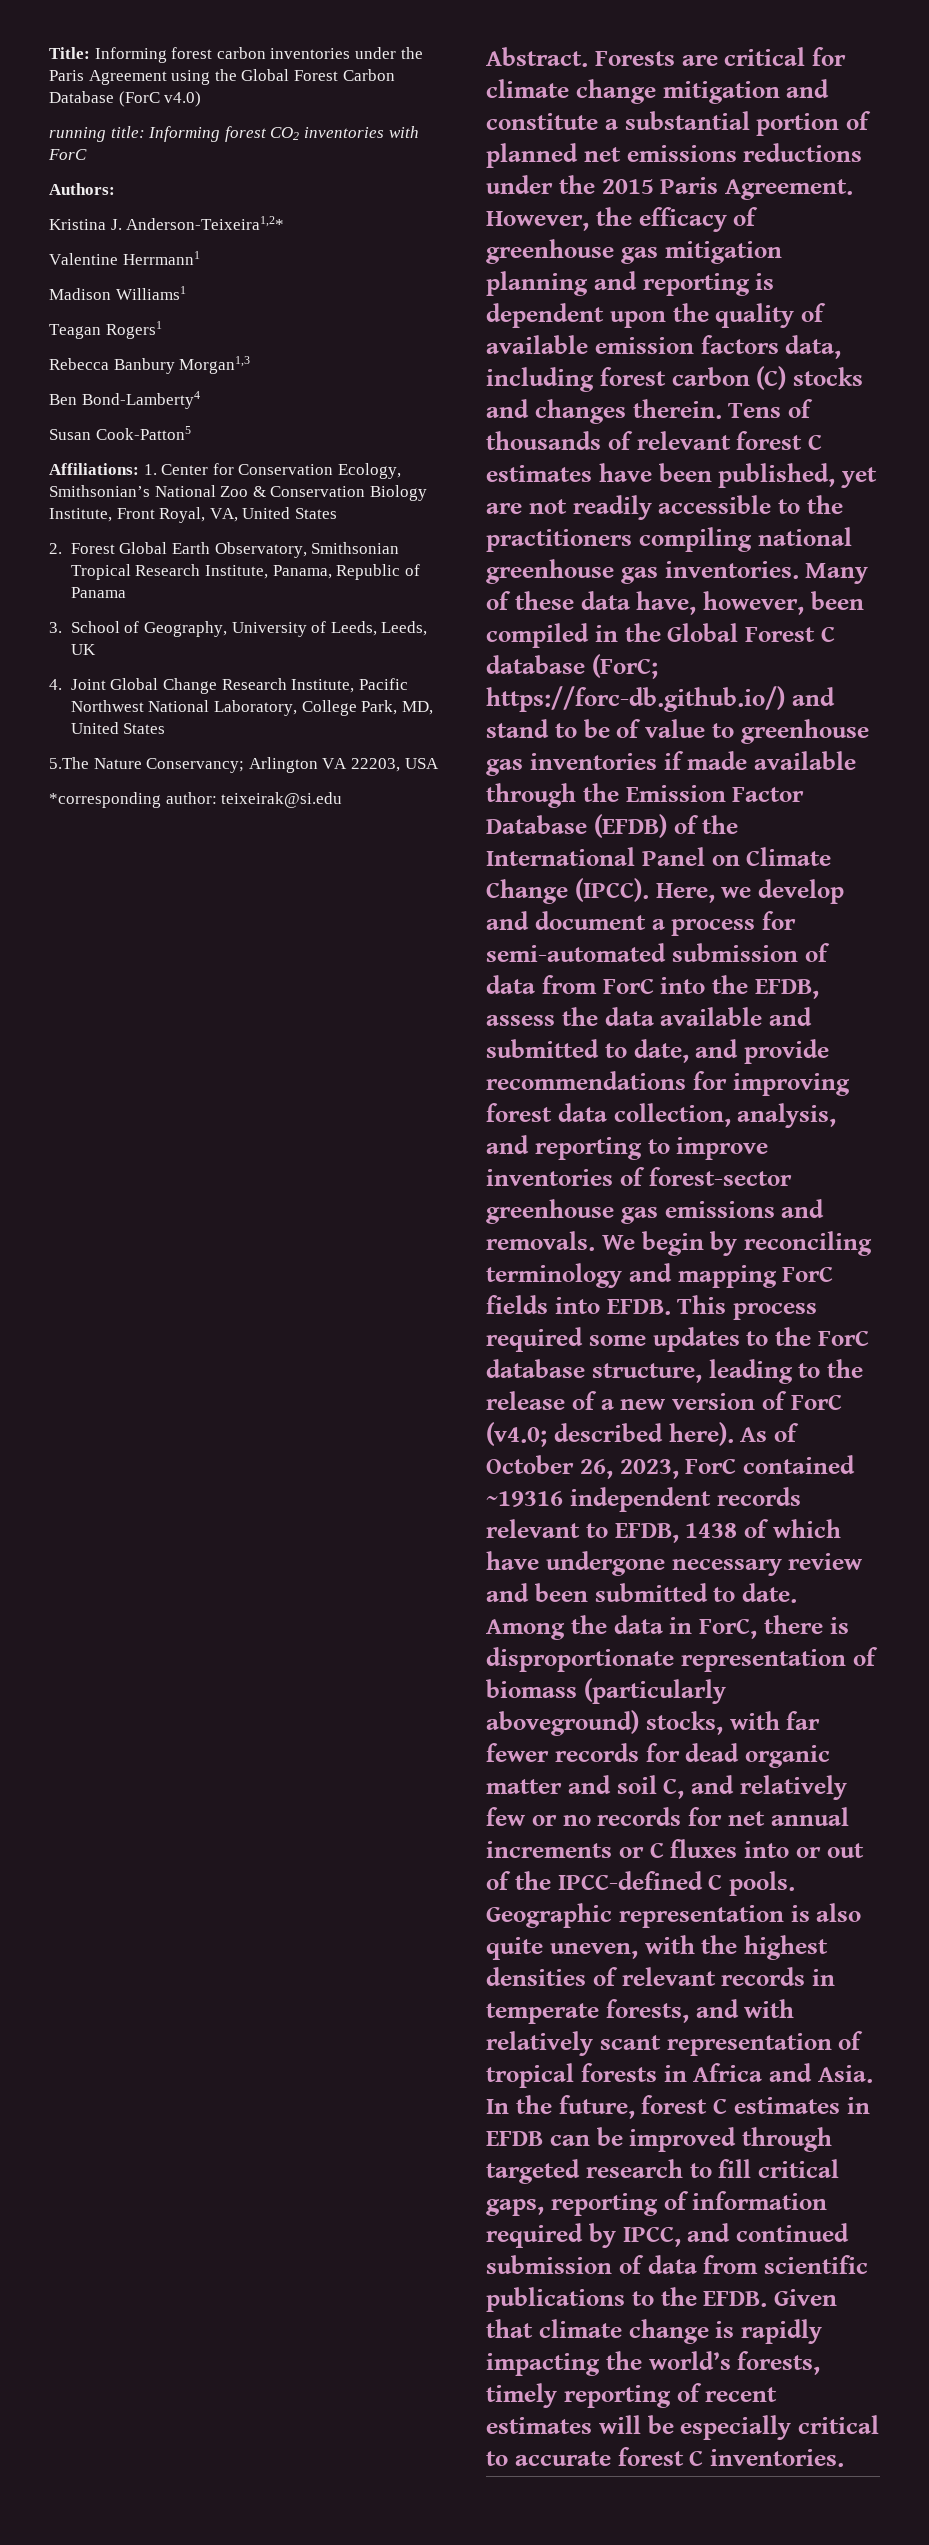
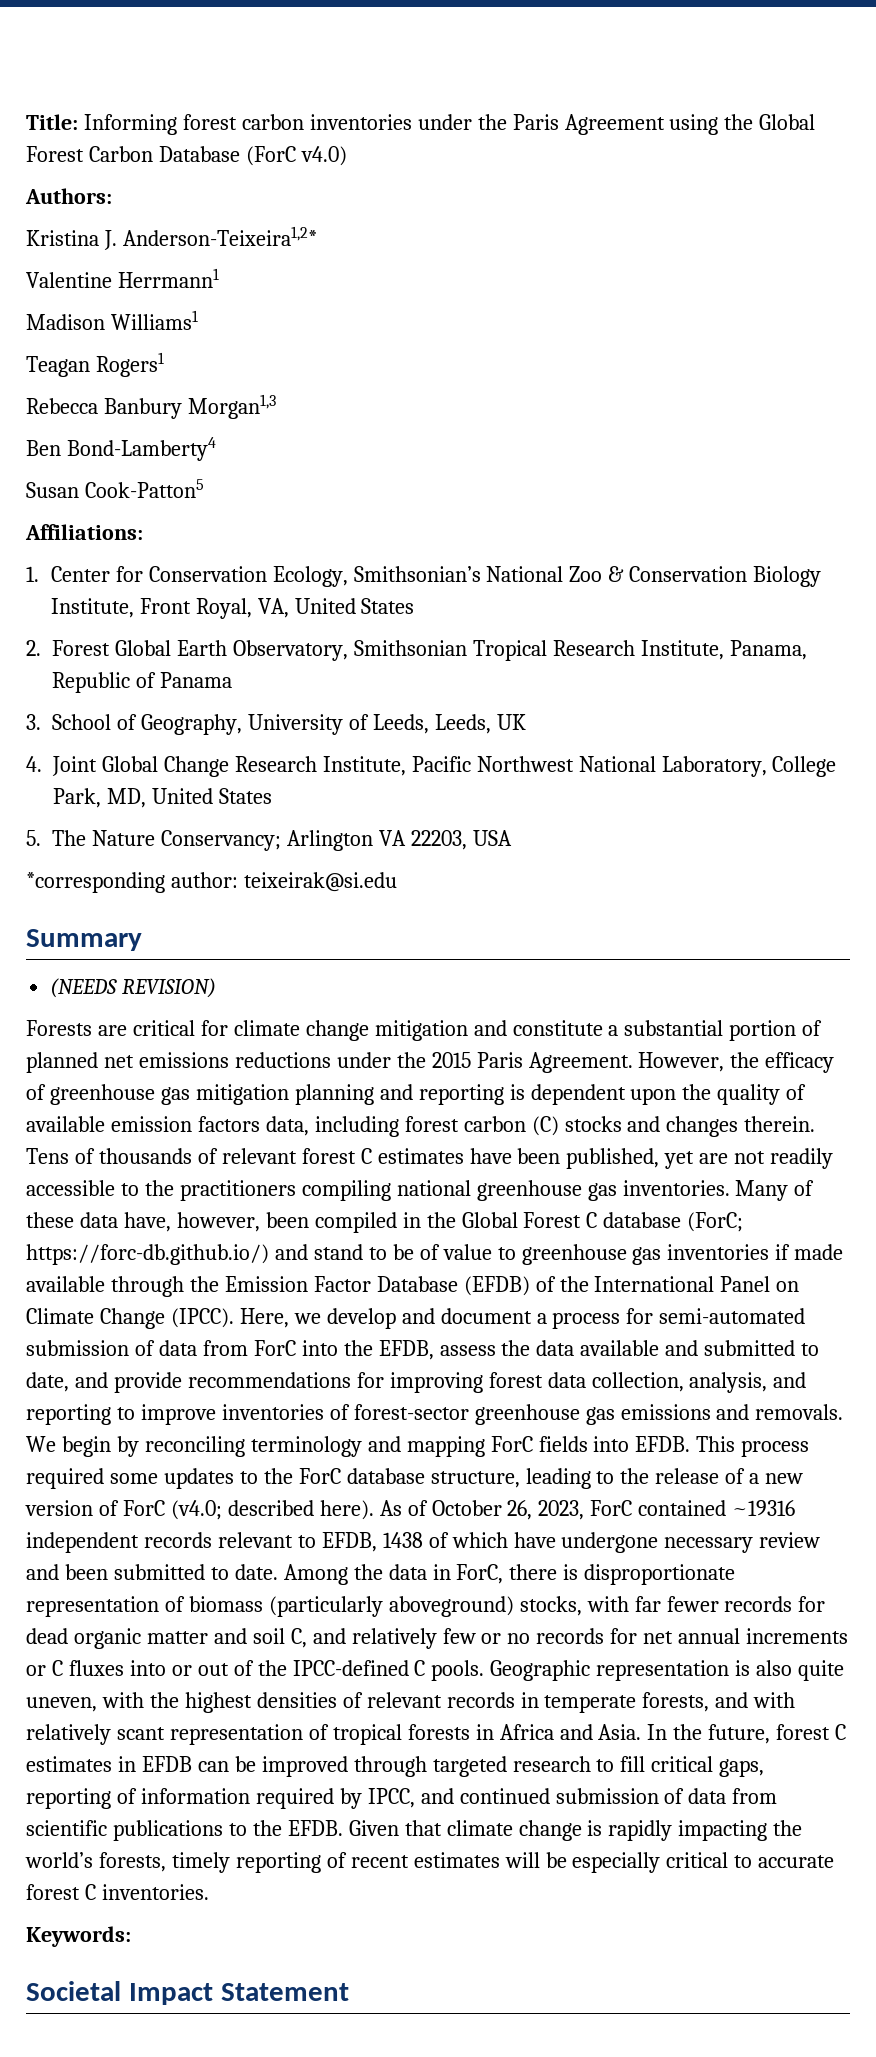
- running title: Informing forest CO2 inventories with ForC
- Affiliations: 1. Center for Conservation Ecology, Smithsonian’s National Zoo & Conservation Biology Institute, Front Royal, VA, United States
+ Affiliations:
+ 1. Center for Conservation Ecology, Smithsonian’s National Zoo & Conservation Biology Institute, Front Royal, VA, United States
- 5.The Nature Conservancy; Arlington VA 22203, USA
+ 5. The Nature Conservancy; Arlington VA 22203, USA
- Abstract. Forests are critical for climate change mitigation and constitute a substantial portion of planned net emissions reductions under the 2015 Paris Agreement.
+ Summary
+ (NEEDS REVISION)
+ Forests are critical for climate change mitigation and constitute a substantial portion of planned net emissions reductions under the 2015 Paris Agreement.
+ Keywords:
+ Societal Impact Statement

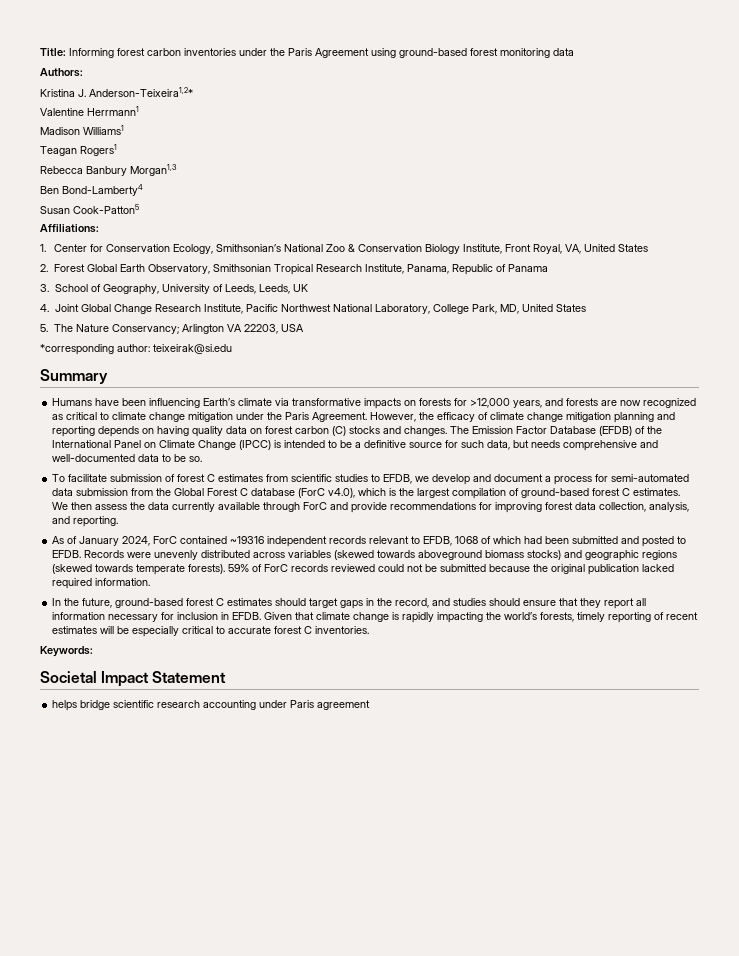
- Title: Informing forest carbon inventories under the Paris Agreement using the Global Forest Carbon Database (ForC v4.0)
+ Title: Informing forest carbon inventories under the Paris Agreement using ground-based forest monitoring data
- (NEEDS REVISION)
- Forests are critical for climate change mitigation and constitute a substantial portion of planned net emissions reductions under the 2015 Paris Agreement.
+ Humans have been influencing Earth’s climate via transformative impacts on forests for >12,000 years, and forests are now recognized as critical to climate change mitigation under the Paris Agreement.
- However, the efficacy of greenhouse gas mitigation planning and reporting is dependent upon the quality of available emission factors data, including forest carbon (C) stocks and changes therein. Tens of thousands of relevant forest C estimates have been published, yet are not readily accessible to the practitioners compiling national greenhouse gas inventories. Many of these data have, however, been compiled in the Global Forest C database (ForC; https://forc-db.github.io/) and stand to be of value to greenhouse gas inventories if made available through the Emission Factor Database (EFDB) of the International Panel on Climate Change (IPCC). Here, we develop and document a process for semi-automated submission of data from ForC into the EFDB, assess the data available and submitted to date, and provide recommendations for improving forest data collection, analysis, and reporting to improve inventories of forest-sector greenhouse gas emissions and removals. We begin by reconciling terminology and mapping ForC fields into EFDB. This process required some updates to the ForC database structure, leading to the release of a new version of ForC (v4.0; described here). As of October 26, 2023, ForC contained ~19316 independent records relevant to EFDB, 1438 of which have undergone necessary review and been submitted to date. Among the data in ForC, there is disproportionate representation of biomass (particularly aboveground) stocks, with far fewer records for dead organic matter and soil C, and relatively few or no records for net annual increments or C fluxes into or out of the IPCC-defined C pools. Geographic representation is also quite uneven, with the highest densities of relevant records in temperate forests, and with relatively scant representation of tropical forests in Africa and Asia. In the future, forest C estimates in EFDB can be improved through targeted research to fill critical gaps, reporting of information required by IPCC, and continued submission of data from scientific publications to the EFDB.
+ However, the efficacy of climate change mitigation planning and reporting depends on having quality data on forest carbon (C) stocks and changes. The Emission Factor Database (EFDB) of the International Panel on Climate Change (IPCC) is intended to be a definitive source for such data, but needs comprehensive and well-documented data to be so.
+ To facilitate submission of forest C estimates from scientific studies to EFDB, we develop and document a process for semi-automated data submission from the Global Forest C database (ForC v4.0), which is the largest compilation of ground-based forest C estimates. We then assess the data currently available through ForC and provide recommendations for improving forest data collection, analysis, and reporting.
+ As of January 2024, ForC contained ~19316 independent records relevant to EFDB, 1068 of which had been submitted and posted to EFDB. Records were unevenly distributed across variables (skewed towards aboveground biomass stocks) and geographic regions (skewed towards temperate forests). 59% of ForC records reviewed could not be submitted because the original publication lacked required information.
+ In the future, ground-based forest C estimates should target gaps in the record, and studies should ensure that they report all information necessary for inclusion in EFDB.
+ helps bridge scientific research accounting under Paris agreement

